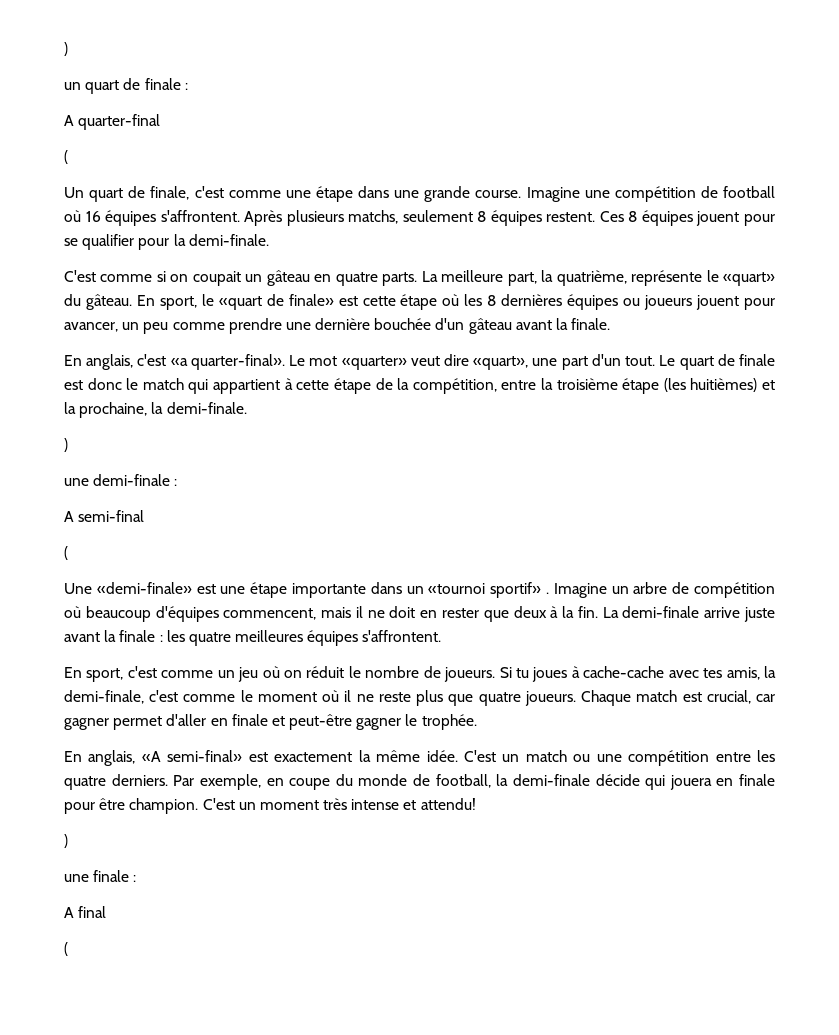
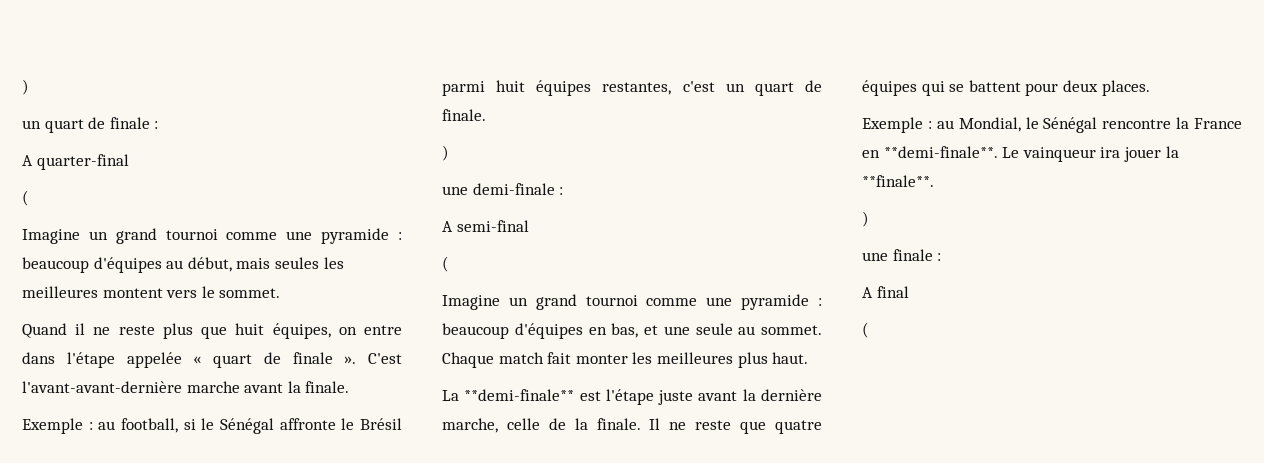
- Un quart de finale, c'est comme une étape dans une grande course. Imagine une compétition de football où 16 équipes s'affrontent. Après plusieurs matchs, seulement 8 équipes restent. Ces 8 équipes jouent pour se qualifier pour la demi-finale.
- C'est comme si on coupait un gâteau en quatre parts. La meilleure part, la quatrième, représente le «quart» du gâteau. En sport, le «quart de finale» est cette étape où les 8 dernières équipes ou joueurs jouent pour avancer, un peu comme prendre une dernière bouchée d'un gâteau avant la finale.
- En anglais, c'est «a quarter-final». Le mot «quarter» veut dire «quart», une part d'un tout. Le quart de finale est donc le match qui appartient à cette étape de la compétition, entre la troisième étape (les huitièmes) et la prochaine, la demi-finale.
+ Imagine un grand tournoi comme une pyramide : beaucoup d'équipes au début, mais seules les meilleures montent vers le sommet.
+ Quand il ne reste plus que huit équipes, on entre dans l'étape appelée « quart de finale ». C'est l'avant-avant-dernière marche avant la finale.
+ Exemple : au football, si le Sénégal affronte le Brésil parmi huit équipes restantes, c'est un quart de finale.
- Une «demi-finale» est une étape importante dans un «tournoi sportif» . Imagine un arbre de compétition où beaucoup d'équipes commencent, mais il ne doit en rester que deux à la fin. La demi-finale arrive juste avant la finale : les quatre meilleures équipes s'affrontent.
- En sport, c'est comme un jeu où on réduit le nombre de joueurs. Si tu joues à cache-cache avec tes amis, la demi-finale, c'est comme le moment où il ne reste plus que quatre joueurs. Chaque match est crucial, car gagner permet d'aller en finale et peut-être gagner le trophée.
- En anglais, «A semi-final» est exactement la même idée. C'est un match ou une compétition entre les quatre derniers. Par exemple, en coupe du monde de football, la demi-finale décide qui jouera en finale pour être champion. C'est un moment très intense et attendu!
+ Imagine un grand tournoi comme une pyramide : beaucoup d'équipes en bas, et une seule au sommet. Chaque match fait monter les meilleures plus haut.
+ La **demi-finale** est l'étape juste avant la dernière marche, celle de la finale. Il ne reste que quatre équipes qui se battent pour deux places.
+ Exemple : au Mondial, le Sénégal rencontre la France en **demi-finale**. Le vainqueur ira jouer la **finale**.

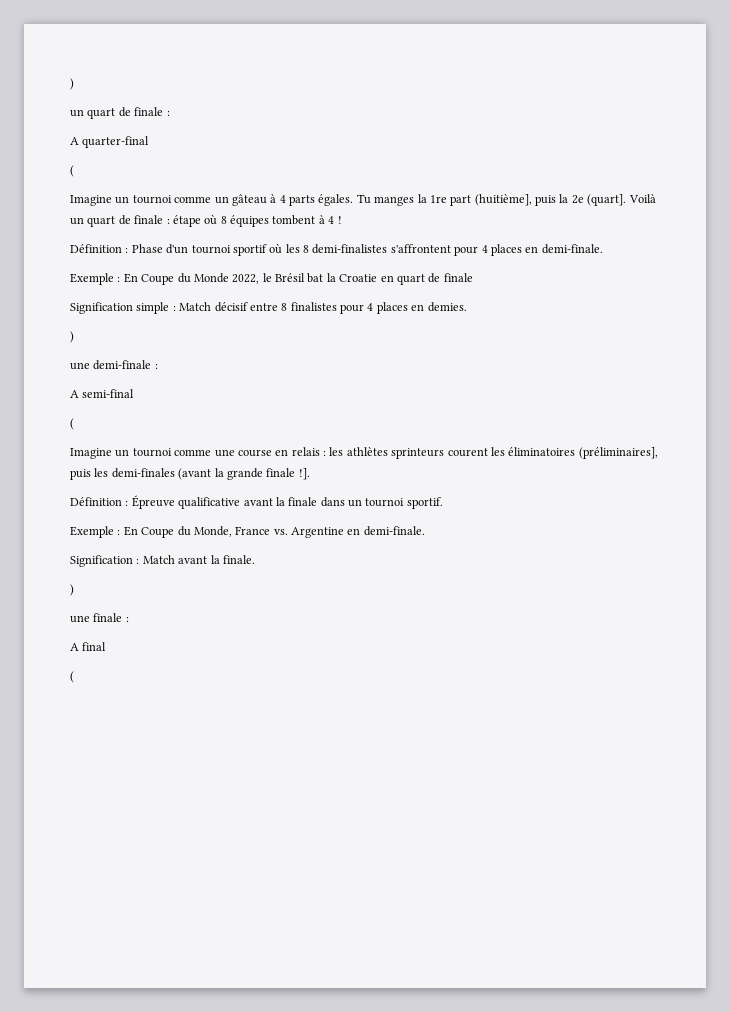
- Imagine un grand tournoi comme une pyramide : beaucoup d'équipes au début, mais seules les meilleures montent vers le sommet.
- Quand il ne reste plus que huit équipes, on entre dans l'étape appelée « quart de finale ». C'est l'avant-avant-dernière marche avant la finale.
- Exemple : au football, si le Sénégal affronte le Brésil parmi huit équipes restantes, c'est un quart de finale.
+ Imagine un tournoi comme un gâteau à 4 parts égales. Tu manges la 1re part (huitième], puis la 2e (quart]. Voilà un quart de finale : étape où 8 équipes tombent à 4 !
+ Définition : Phase d'un tournoi sportif où les 8 demi-finalistes s'affrontent pour 4 places en demi-finale.
+ Exemple : En Coupe du Monde 2022, le Brésil bat la Croatie en quart de finale
+ Signification simple : Match décisif entre 8 finalistes pour 4 places en demies.
- Imagine un grand tournoi comme une pyramide : beaucoup d'équipes en bas, et une seule au sommet. Chaque match fait monter les meilleures plus haut.
- La **demi-finale** est l'étape juste avant la dernière marche, celle de la finale. Il ne reste que quatre équipes qui se battent pour deux places.
- Exemple : au Mondial, le Sénégal rencontre la France en **demi-finale**. Le vainqueur ira jouer la **finale**.
+ Imagine un tournoi comme une course en relais : les athlètes sprinteurs courent les éliminatoires (préliminaires], puis les demi-finales (avant la grande finale !].
+ Définition : Épreuve qualificative avant la finale dans un tournoi sportif.
+ Exemple : En Coupe du Monde, France vs. Argentine en demi-finale.
+ Signification : Match avant la finale.

